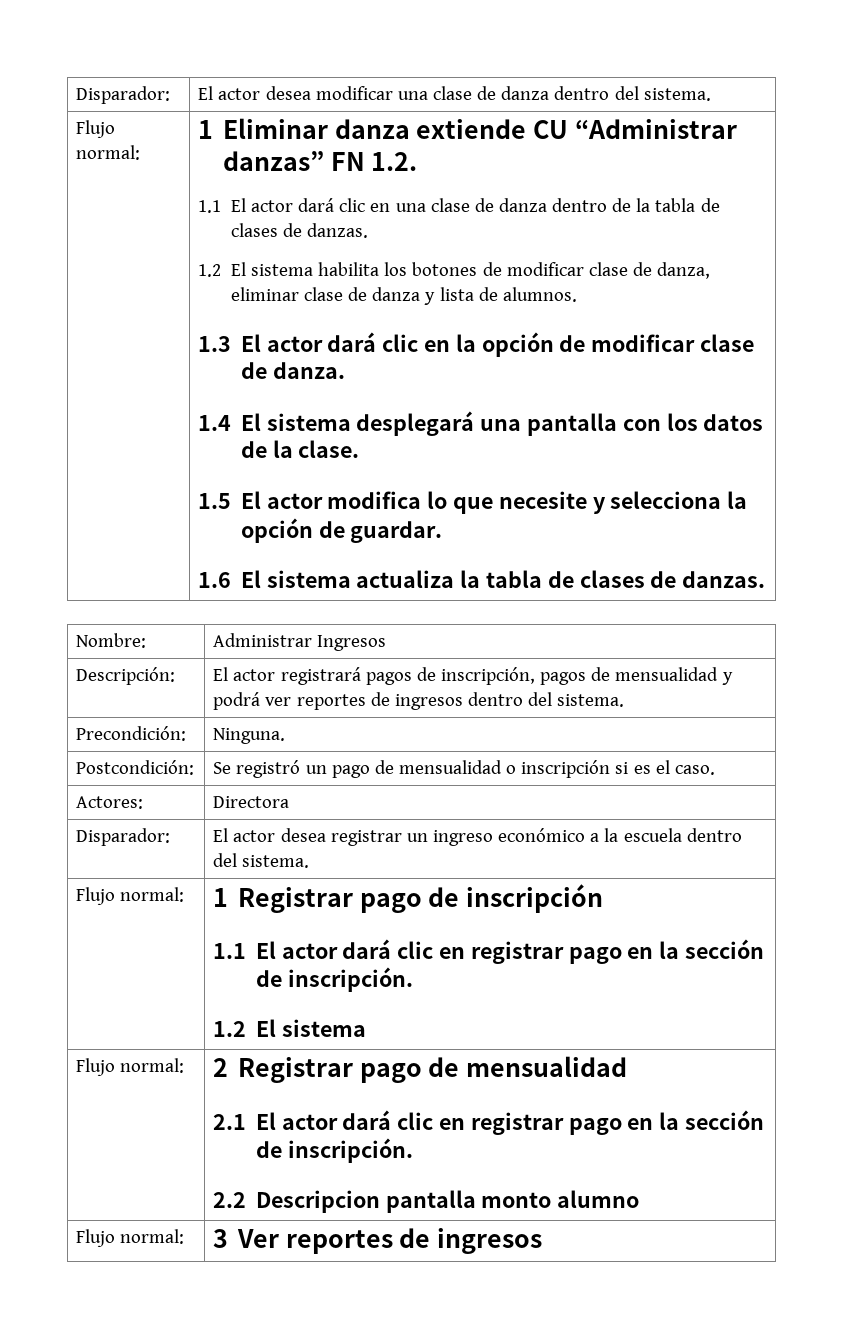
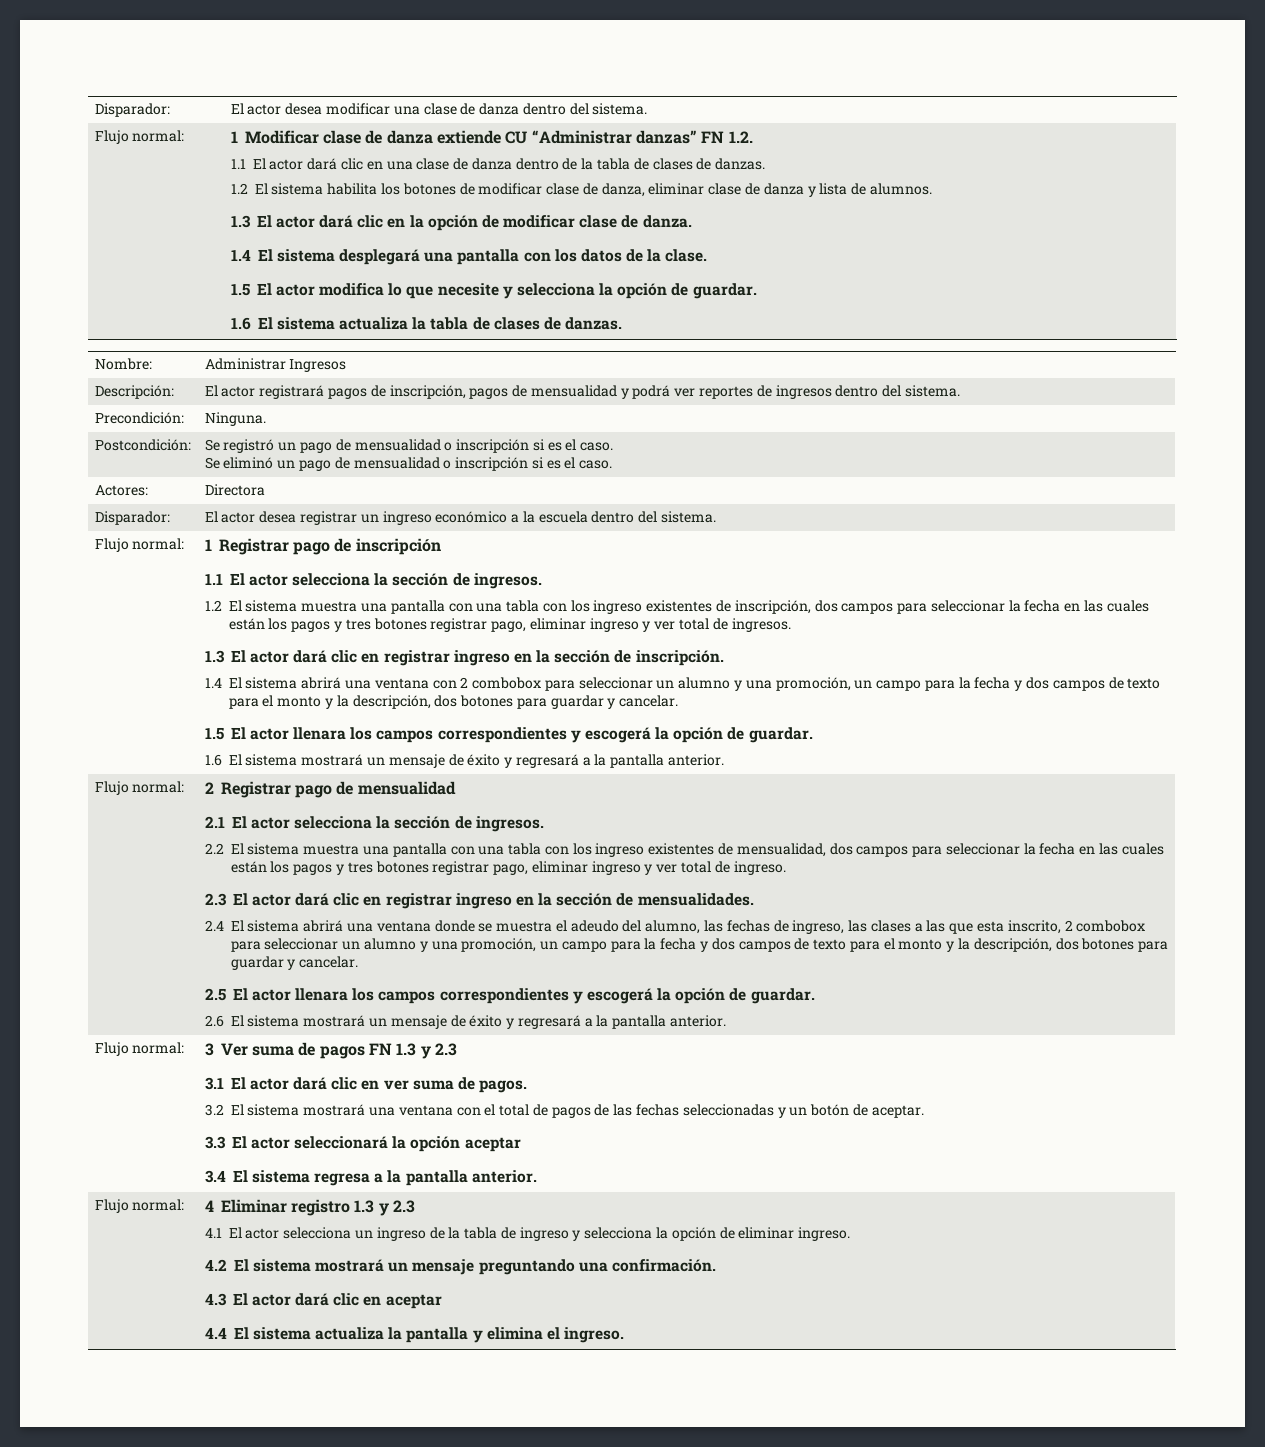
- 1 Eliminar danza extiende CU “Administrar danzas” FN 1.2.
+ 1 Modificar clase de danza extiende CU “Administrar danzas” FN 1.2.
  Postcondición: | Se registró un pago de mensualidad o inscripción si es el caso.
+ Se eliminó un pago de mensualidad o inscripción si es el caso.
- 1.1 El actor dará clic en registrar pago en la sección de inscripción.
- 1.2 El sistema
+ 1.1 El actor selecciona la sección de ingresos.
+ 1.2 El sistema muestra una pantalla con una tabla con los ingreso existentes de inscripción, dos campos para seleccionar la fecha en las cuales están los pagos y tres botones registrar pago, eliminar ingreso y ver total de ingresos.
+ 1.3 El actor dará clic en registrar ingreso en la sección de inscripción.
+ 1.4 El sistema abrirá una ventana con 2 combobox para seleccionar un alumno y una promoción, un campo para la fecha y dos campos de texto para el monto y la descripción, dos botones para guardar y cancelar.
+ 1.5 El actor llenara los campos correspondientes y escogerá la opción de guardar.
+ 1.6 El sistema mostrará un mensaje de éxito y regresará a la pantalla anterior.
- 2.1 El actor dará clic en registrar pago en la sección de inscripción.
- 2.2 Descripcion pantalla monto alumno
- Flujo normal: | 3 Ver reportes de ingresos
+ 2.1 El actor selecciona la sección de ingresos.
+ 2.2 El sistema muestra una pantalla con una tabla con los ingreso existentes de mensualidad, dos campos para seleccionar la fecha en las cuales están los pagos y tres botones registrar pago, eliminar ingreso y ver total de ingreso.
+ 2.3 El actor dará clic en registrar ingreso en la sección de mensualidades.
+ 2.4 El sistema abrirá una ventana donde se muestra el adeudo del alumno, las fechas de ingreso, las clases a las que esta inscrito, 2 combobox para seleccionar un alumno y una promoción, un campo para la fecha y dos campos de texto para el monto y la descripción, dos botones para guardar y cancelar.
+ 2.5 El actor llenara los campos correspondientes y escogerá la opción de guardar.
+ 2.6 El sistema mostrará un mensaje de éxito y regresará a la pantalla anterior.
+ Flujo normal: | 3 Ver suma de pagos FN 1.3 y 2.3
+ 3.1 El actor dará clic en ver suma de pagos.
+ 3.2 El sistema mostrará una ventana con el total de pagos de las fechas seleccionadas y un botón de aceptar.
+ 3.3 El actor seleccionará la opción aceptar
+ 3.4 El sistema regresa a la pantalla anterior.
+ Flujo normal: | 4 Eliminar registro 1.3 y 2.3
+ 4.1 El actor selecciona un ingreso de la tabla de ingreso y selecciona la opción de eliminar ingreso.
+ 4.2 El sistema mostrará un mensaje preguntando una confirmación.
+ 4.3 El actor dará clic en aceptar
+ 4.4 El sistema actualiza la pantalla y elimina el ingreso.

